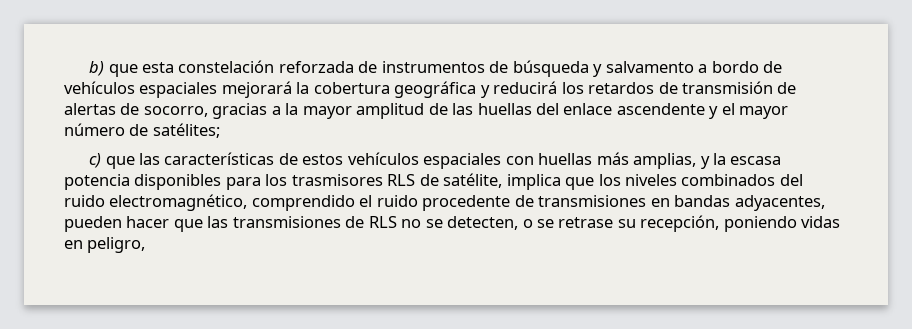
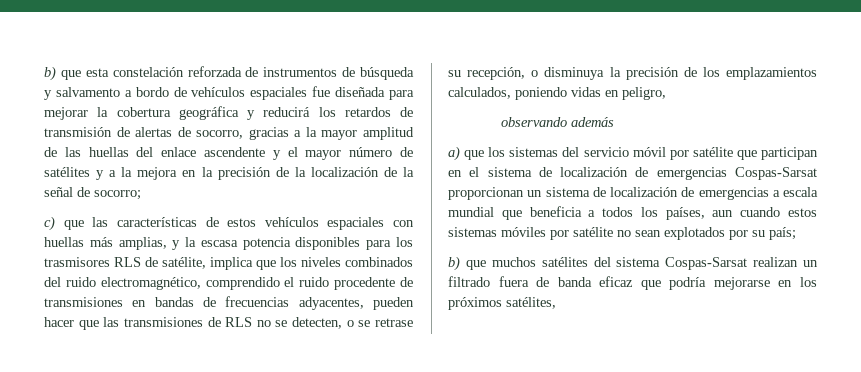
- b) que esta constelación reforzada de instrumentos de búsqueda y salvamento a bordo de vehículos espaciales mejorará la cobertura geográfica y reducirá los retardos de transmisión de alertas de socorro, gracias a la mayor amplitud de las huellas del enlace ascendente y el mayor número de satélites;
+ b) que esta constelación reforzada de instrumentos de búsqueda y salvamento a bordo de vehículos espaciales fue diseñada para mejorar la cobertura geográfica y reducirá los retardos de transmisión de alertas de socorro, gracias a la mayor amplitud de las huellas del enlace ascendente y el mayor número de satélites y a la mejora en la precisión de la localización de la señal de socorro;
- c) que las características de estos vehículos espaciales con huellas más amplias, y la escasa potencia disponibles para los trasmisores RLS de satélite, implica que los niveles combinados del ruido electromagnético, comprendido el ruido procedente de transmisiones en bandas adyacentes, pueden hacer que las transmisiones de RLS no se detecten, o se retrase su recepción, poniendo vidas en peligro,
+ c) que las características de estos vehículos espaciales con huellas más amplias, y la escasa potencia disponibles para los trasmisores RLS de satélite, implica que los niveles combinados del ruido electromagnético, comprendido el ruido procedente de transmisiones en bandas de frecuencias adyacentes, pueden hacer que las transmisiones de RLS no se detecten, o se retrase su recepción, o disminuya la precisión de los emplazamientos calculados, poniendo vidas en peligro,
+ observando además
+ a) que los sistemas del servicio móvil por satélite que participan en el sistema de localización de emergencias Cospas-Sarsat proporcionan un sistema de localización de emergencias a escala mundial que beneficia a todos los países, aun cuando estos sistemas móviles por satélite no sean explotados por su país;
+ b) que muchos satélites del sistema Cospas-Sarsat realizan un filtrado fuera de banda eficaz que podría mejorarse en los próximos satélites,

